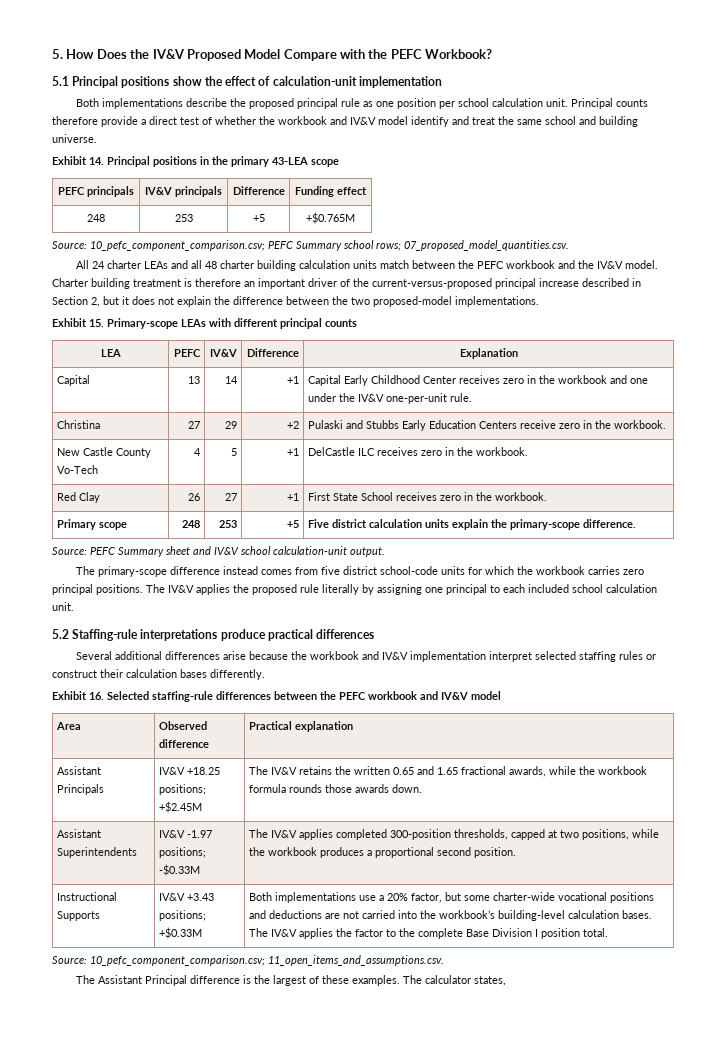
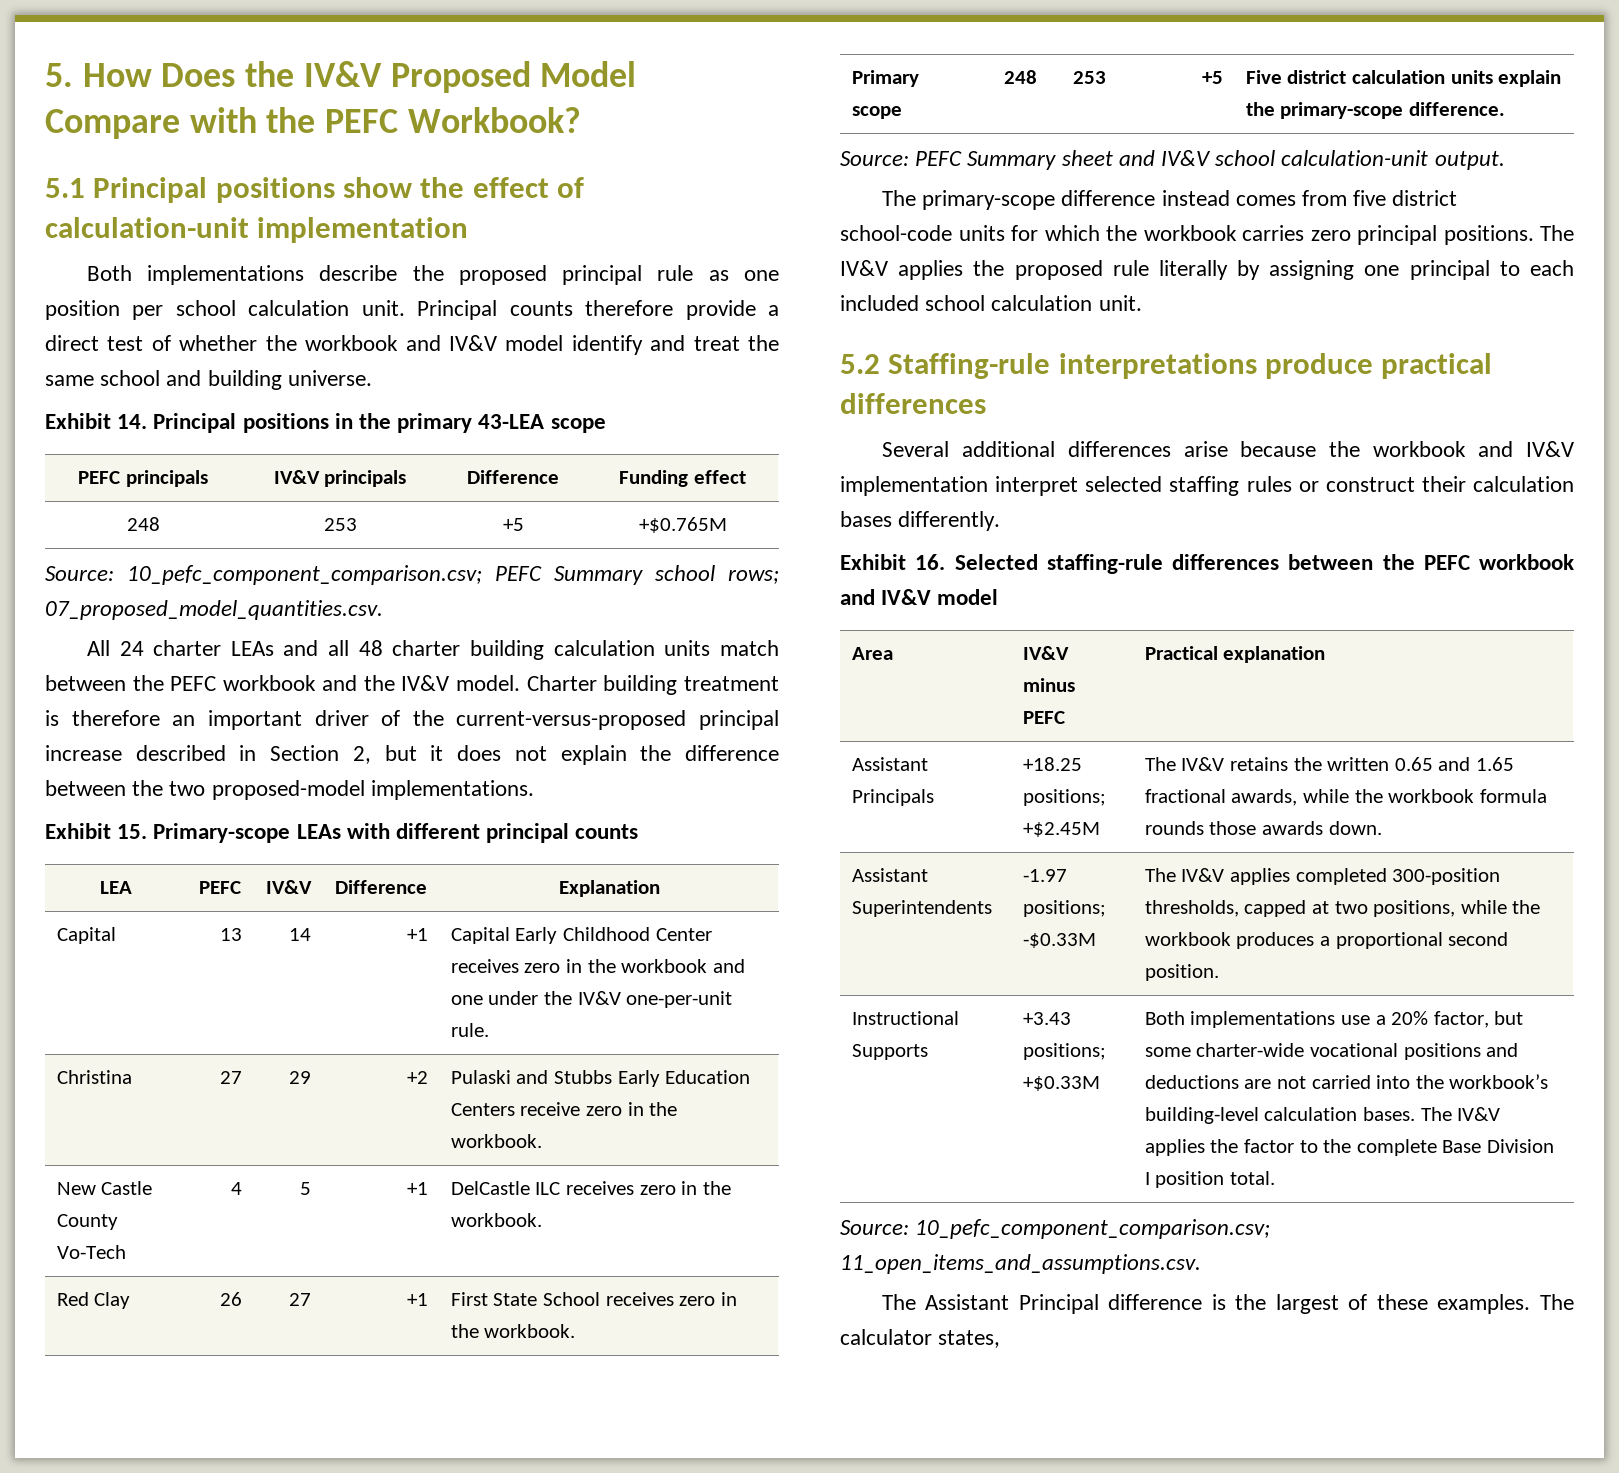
- Area | Observed difference | Practical explanation
+ Area | IV&V minus PEFC | Practical explanation
- Assistant Principals | IV&V +18.25 positions; +$2.45M | The IV&V retains the written 0.65 and 1.65 fractional awards, while the workbook formula rounds those awards down.
+ Assistant Principals | +18.25 positions; +$2.45M | The IV&V retains the written 0.65 and 1.65 fractional awards, while the workbook formula rounds those awards down.
- Assistant Superintendents | IV&V -1.97 positions; -$0.33M | The IV&V applies completed 300-position thresholds, capped at two positions, while the workbook produces a proportional second position.
+ Assistant Superintendents | -1.97 positions; -$0.33M | The IV&V applies completed 300-position thresholds, capped at two positions, while the workbook produces a proportional second position.
- IV&V +3.43 positions; +$0.33M
+ +3.43 positions; +$0.33M

